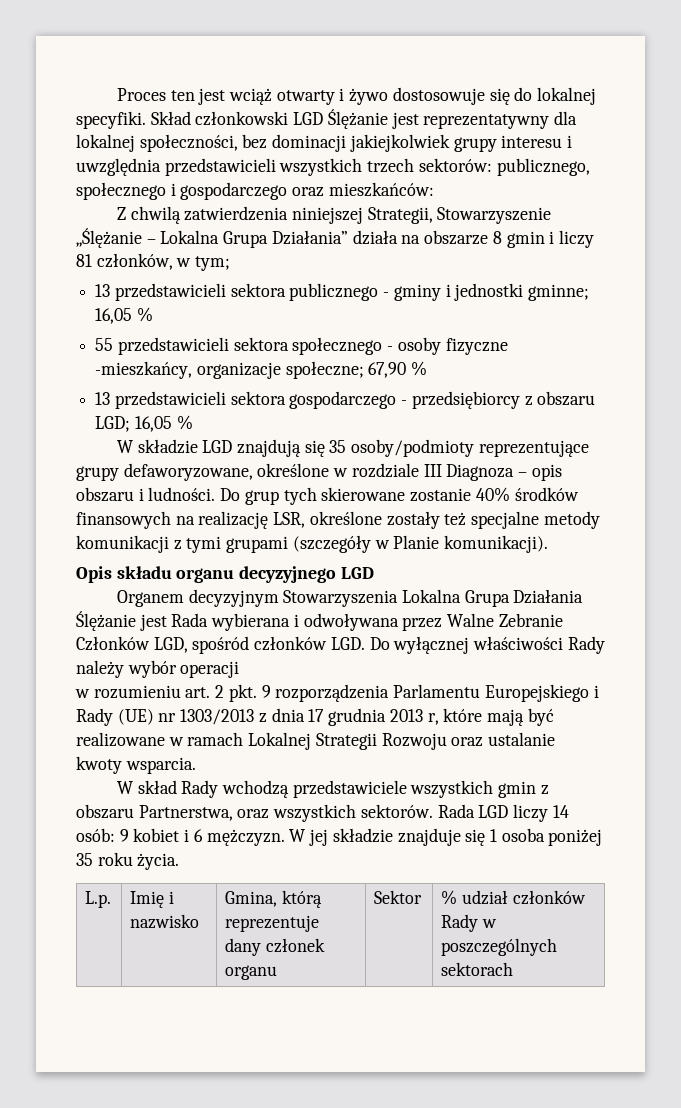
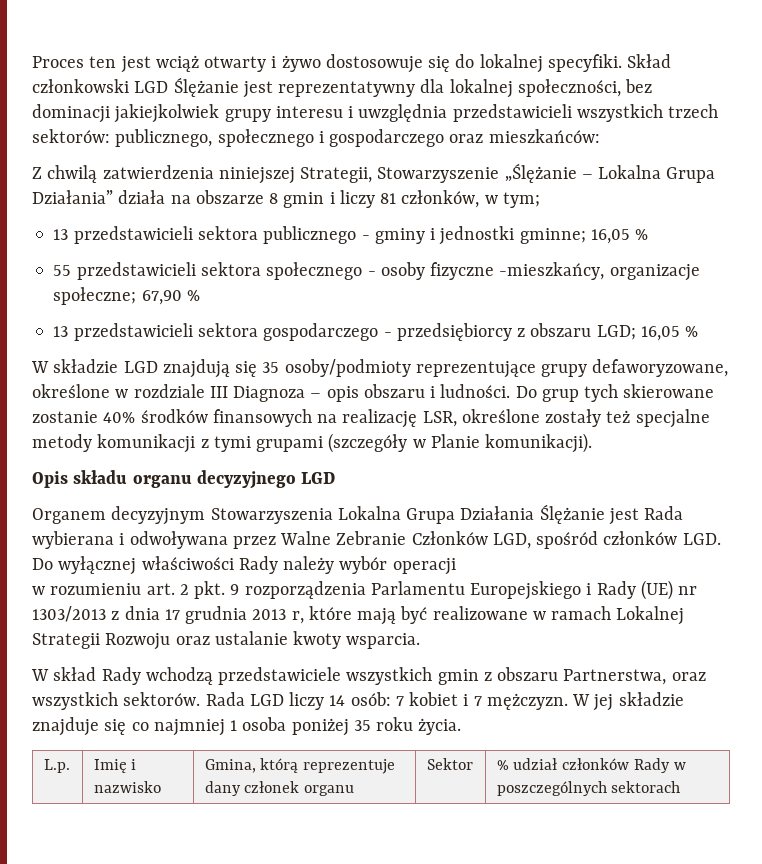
- Rada LGD liczy 14 osób: 9 kobiet i 6 mężczyzn.
+ Rada LGD liczy 14 osób: 7 kobiet i 7 mężczyzn.
- W jej składzie znajduje się 1 osoba poniżej 35 roku życia.
+ W jej składzie znajduje się co najmniej 1 osoba poniżej 35 roku życia.

